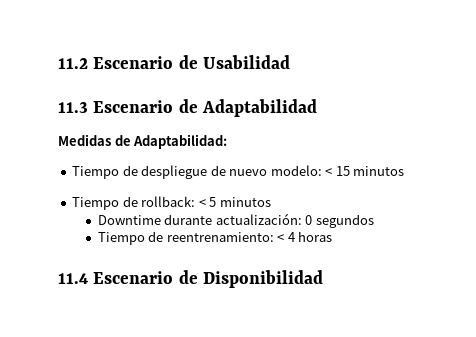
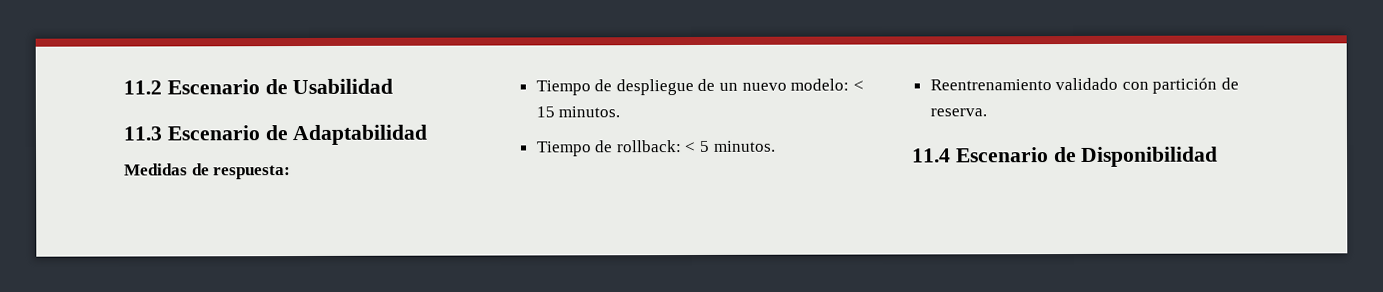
- Medidas de Adaptabilidad:
+ Medidas de respuesta:
- Tiempo de despliegue de nuevo modelo: < 15 minutos
+ Tiempo de despliegue de un nuevo modelo: < 15 minutos.
- Tiempo de rollback: < 5 minutos
- Downtime durante actualización: 0 segundos
- Tiempo de reentrenamiento: < 4 horas
+ Tiempo de rollback: < 5 minutos.
+ Reentrenamiento validado con partición de reserva.

